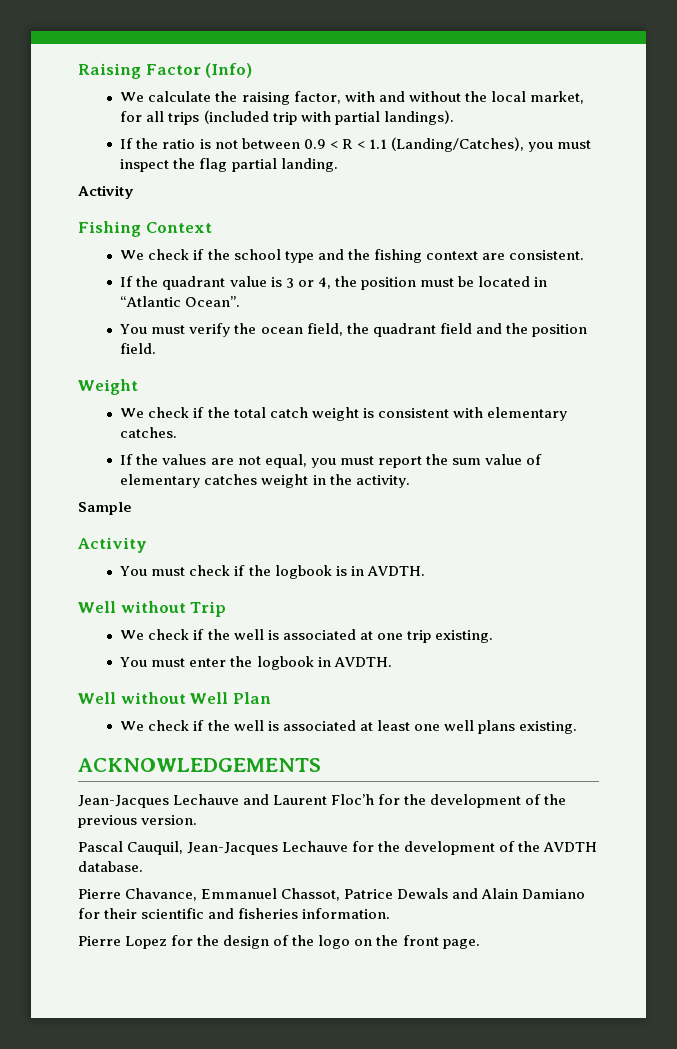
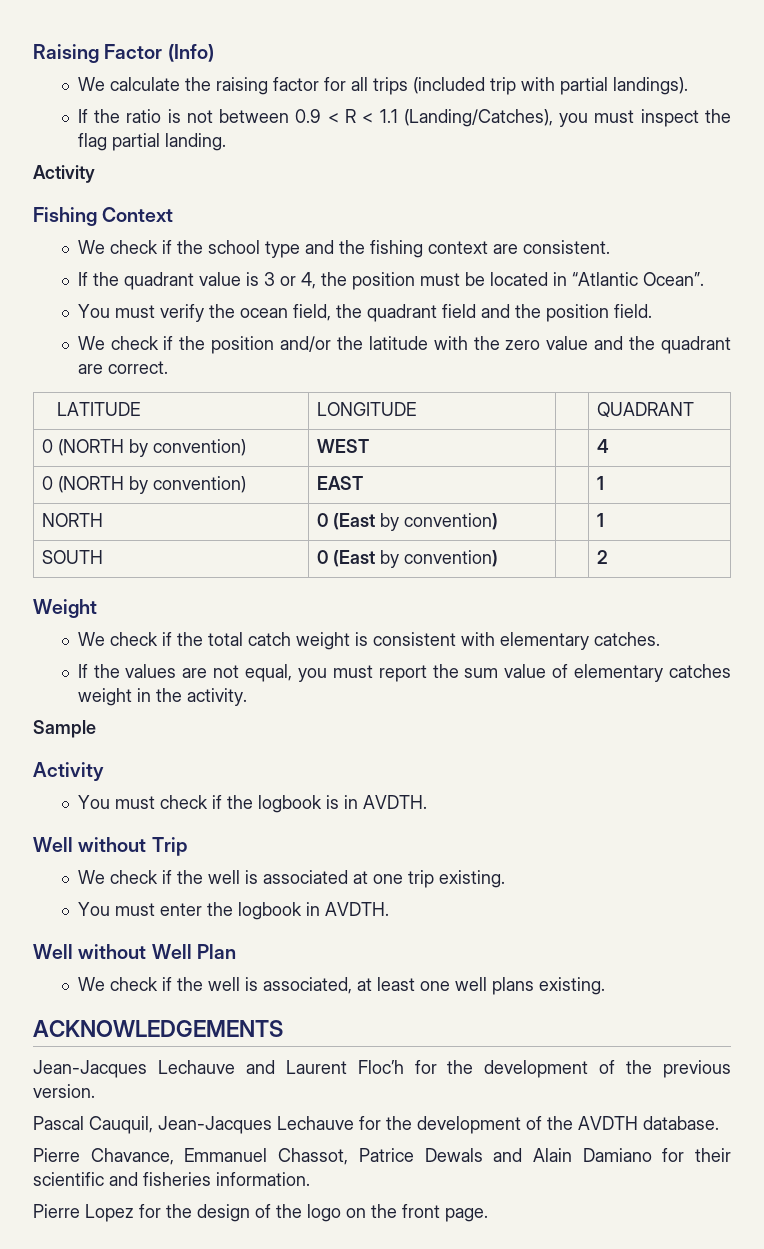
- We calculate the raising factor, with and without the local market, for all trips (included trip with partial landings).
+ We calculate the raising factor for all trips (included trip with partial landings).
+ We check if the position and/or the latitude with the zero value and the quadrant are correct.
+ LATITUDE | LONGITUDE | | QUADRANT
+ 0 (NORTH by convention) | WEST | | 4
+ 0 (NORTH by convention) | EAST | | 1
+ NORTH | 0 (East by convention) | | 1
+ SOUTH | 0 (East by convention) | | 2
- We check if the well is associated at least one well plans existing.
+ We check if the well is associated, at least one well plans existing.

